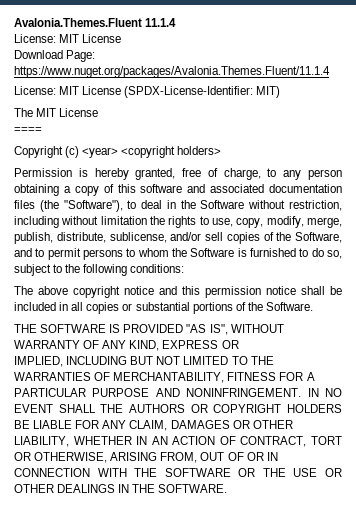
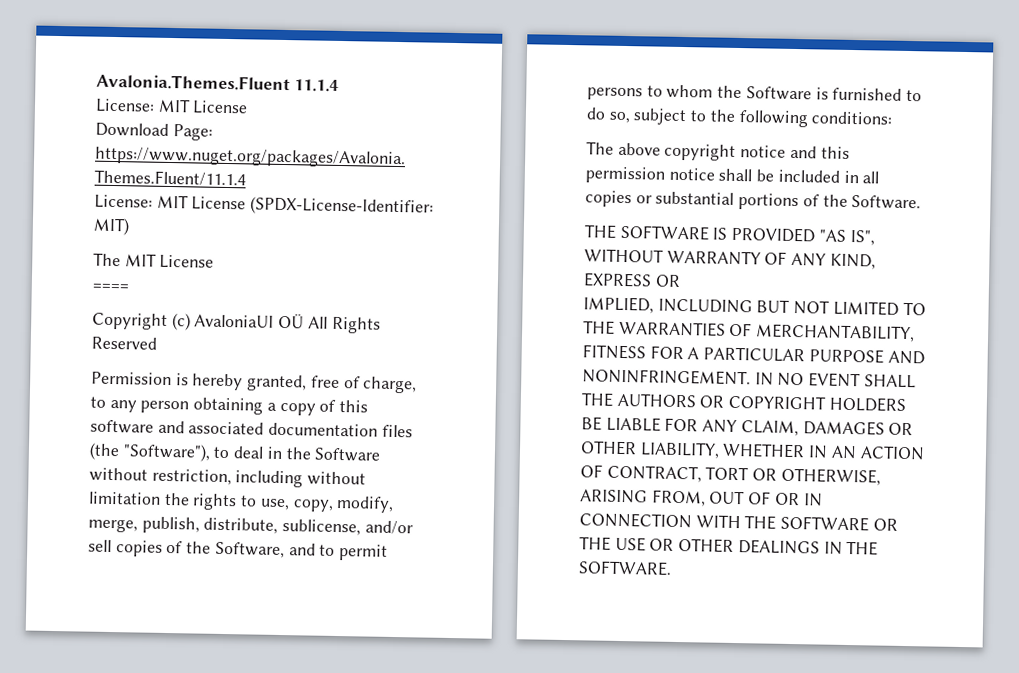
- Copyright (c) <year> <copyright holders>
+ Copyright (c) AvaloniaUI OÜ All Rights Reserved

